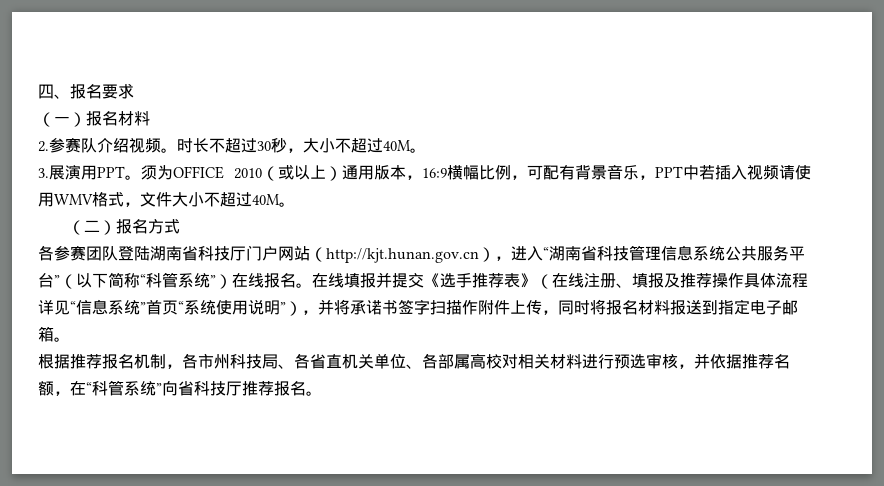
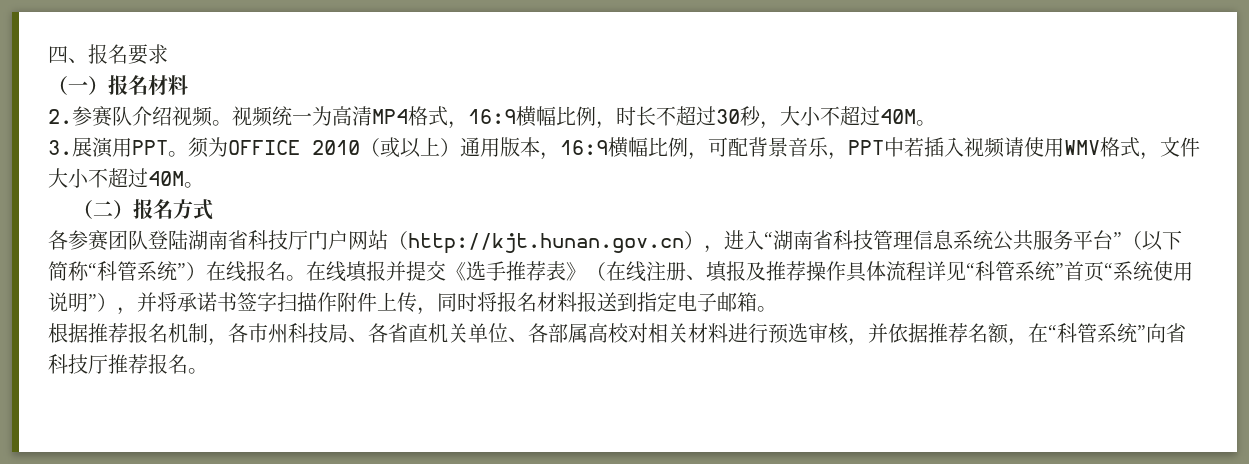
- 时长不超过30秒，大小不超过40M。
+ 视频统一为高清MP4格式，16:9横幅比例，时长不超过30秒，大小不超过40M。
- 须为OFFICE 2010（或以上）通用版本，16:9横幅比例，可配有背景音乐，PPT中若插入视频请使用WMV格式，文件大小不超过40M。
+ 须为OFFICE 2010（或以上）通用版本，16:9横幅比例，可配背景音乐，PPT中若插入视频请使用WMV格式，文件大小不超过40M。
- 在线填报并提交《选手推荐表》（在线注册、填报及推荐操作具体流程详见“信息系统”首页“系统使用说明”），并将承诺书签字扫描作附件上传，同时将报名材料报送到指定电子邮箱。
+ 在线填报并提交《选手推荐表》（在线注册、填报及推荐操作具体流程详见“科管系统”首页“系统使用说明”），并将承诺书签字扫描作附件上传，同时将报名材料报送到指定电子邮箱。

